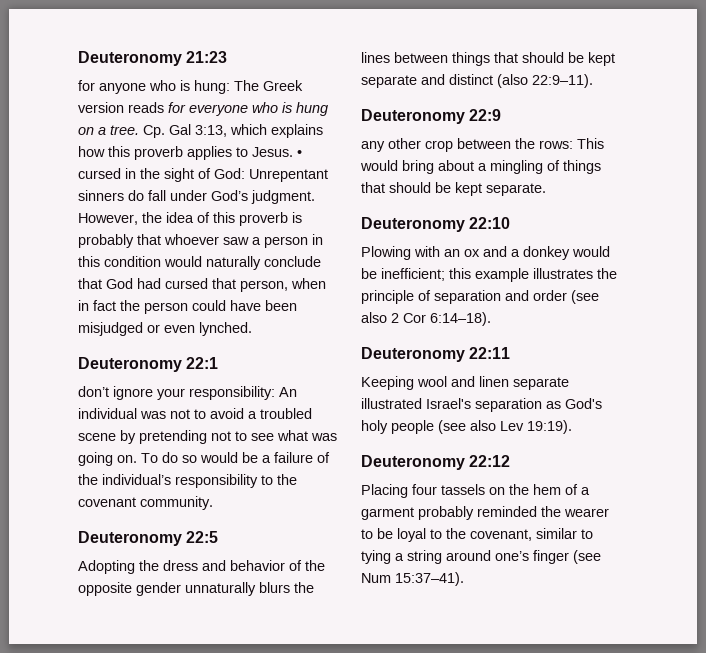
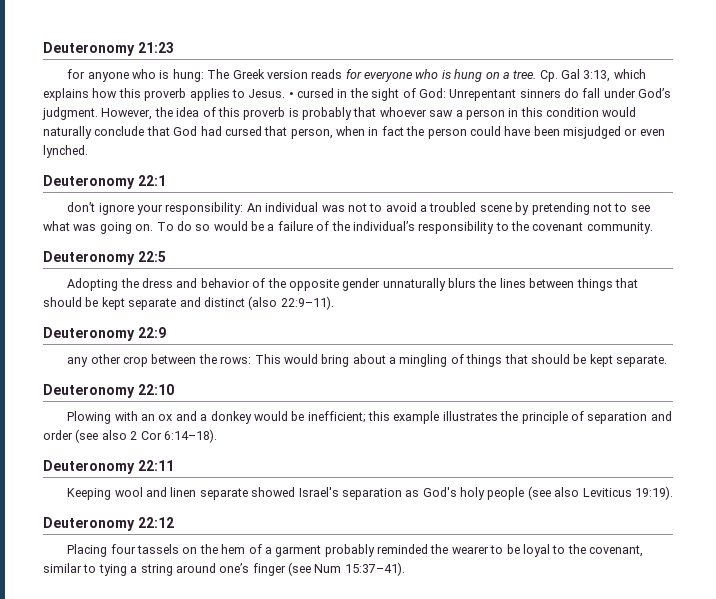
- Keeping wool and linen separate illustrated Israel's separation as God's holy people (see also Lev 19:19).
+ Keeping wool and linen separate showed Israel's separation as God's holy people (see also Leviticus 19:19).

